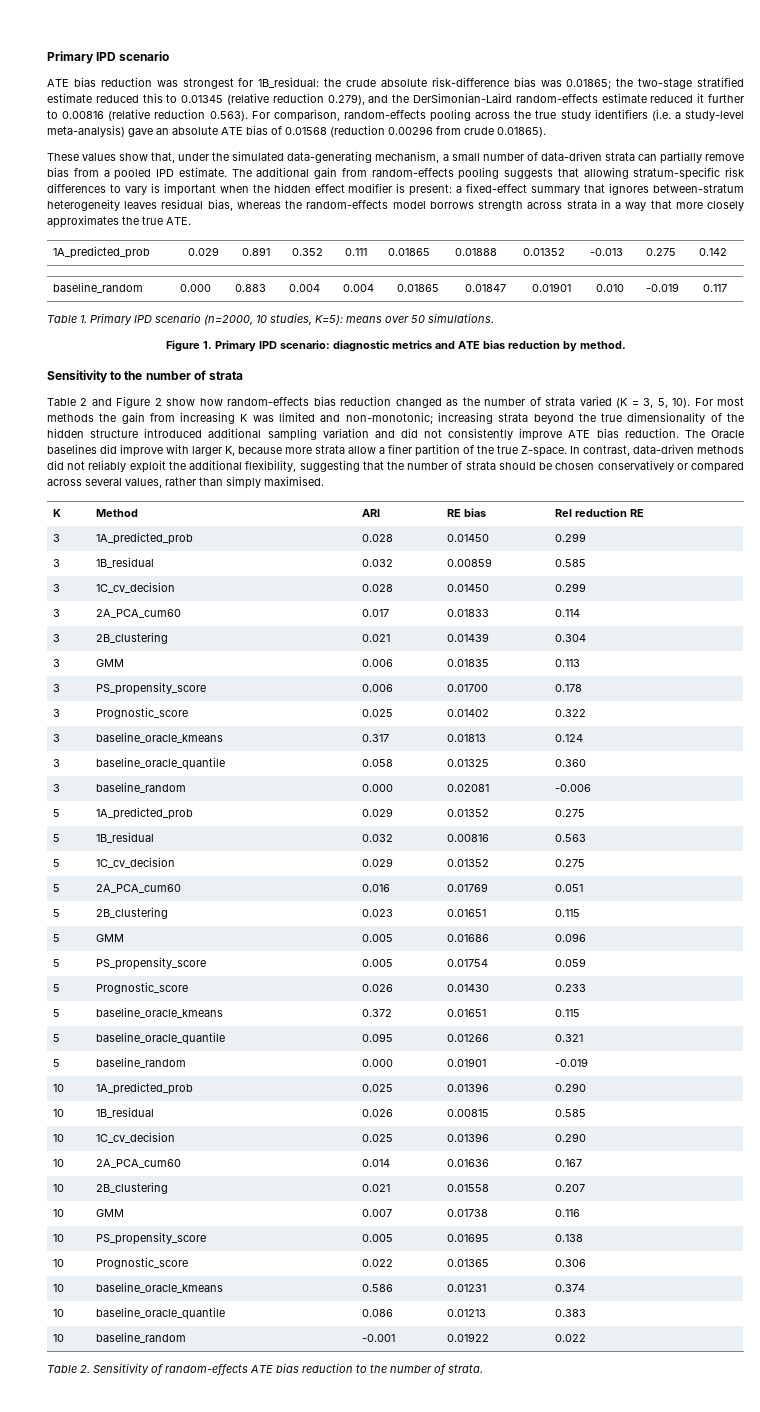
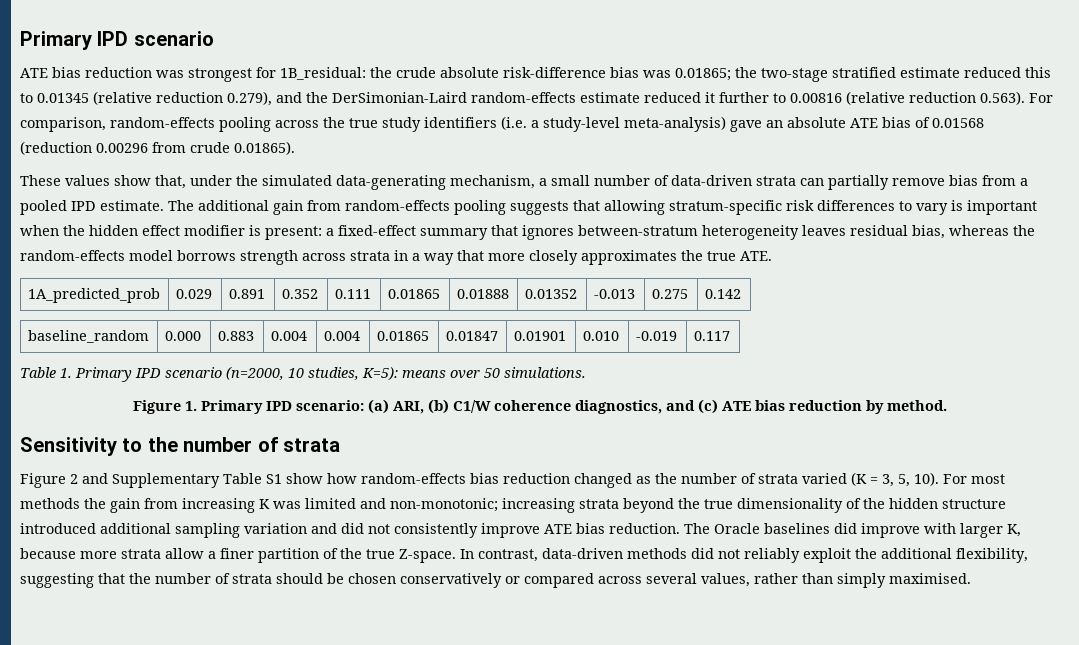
- Figure 1. Primary IPD scenario: diagnostic metrics and ATE bias reduction by method.
+ Figure 1. Primary IPD scenario: (a) ARI, (b) C1/W coherence diagnostics, and (c) ATE bias reduction by method.
- Table 2 and Figure 2 show how random-effects bias reduction changed as the number of strata varied (K = 3, 5, 10).
+ Figure 2 and Supplementary Table S1 show how random-effects bias reduction changed as the number of strata varied (K = 3, 5, 10).
- K | Method | ARI | RE bias | Rel reduction RE
- 3 | 1A_predicted_prob | 0.028 | 0.01450 | 0.299
- 3 | 1B_residual | 0.032 | 0.00859 | 0.585
- 3 | 1C_cv_decision | 0.028 | 0.01450 | 0.299
- 3 | 2A_PCA_cum60 | 0.017 | 0.01833 | 0.114
- 3 | 2B_clustering | 0.021 | 0.01439 | 0.304
- 3 | GMM | 0.006 | 0.01835 | 0.113
- 3 | PS_propensity_score | 0.006 | 0.01700 | 0.178
- 3 | Prognostic_score | 0.025 | 0.01402 | 0.322
- 3 | baseline_oracle_kmeans | 0.317 | 0.01813 | 0.124
- 3 | baseline_oracle_quantile | 0.058 | 0.01325 | 0.360
- 3 | baseline_random | 0.000 | 0.02081 | -0.006
- 5 | 1A_predicted_prob | 0.029 | 0.01352 | 0.275
- 5 | 1B_residual | 0.032 | 0.00816 | 0.563
- 5 | 1C_cv_decision | 0.029 | 0.01352 | 0.275
- 5 | 2A_PCA_cum60 | 0.016 | 0.01769 | 0.051
- 5 | 2B_clustering | 0.023 | 0.01651 | 0.115
- 5 | GMM | 0.005 | 0.01686 | 0.096
- 5 | PS_propensity_score | 0.005 | 0.01754 | 0.059
- 5 | Prognostic_score | 0.026 | 0.01430 | 0.233
- 5 | baseline_oracle_kmeans | 0.372 | 0.01651 | 0.115
- 5 | baseline_oracle_quantile | 0.095 | 0.01266 | 0.321
- 5 | baseline_random | 0.000 | 0.01901 | -0.019
- 10 | 1A_predicted_prob | 0.025 | 0.01396 | 0.290
- 10 | 1B_residual | 0.026 | 0.00815 | 0.585
- 10 | 1C_cv_decision | 0.025 | 0.01396 | 0.290
- 10 | 2A_PCA_cum60 | 0.014 | 0.01636 | 0.167
- 10 | 2B_clustering | 0.021 | 0.01558 | 0.207
- 10 | GMM | 0.007 | 0.01738 | 0.116
- 10 | PS_propensity_score | 0.005 | 0.01695 | 0.138
- 10 | Prognostic_score | 0.022 | 0.01365 | 0.306
- 10 | baseline_oracle_kmeans | 0.586 | 0.01231 | 0.374
- 10 | baseline_oracle_quantile | 0.086 | 0.01213 | 0.383
- 10 | baseline_random | -0.001 | 0.01922 | 0.022
- Table 2. Sensitivity of random-effects ATE bias reduction to the number of strata.

